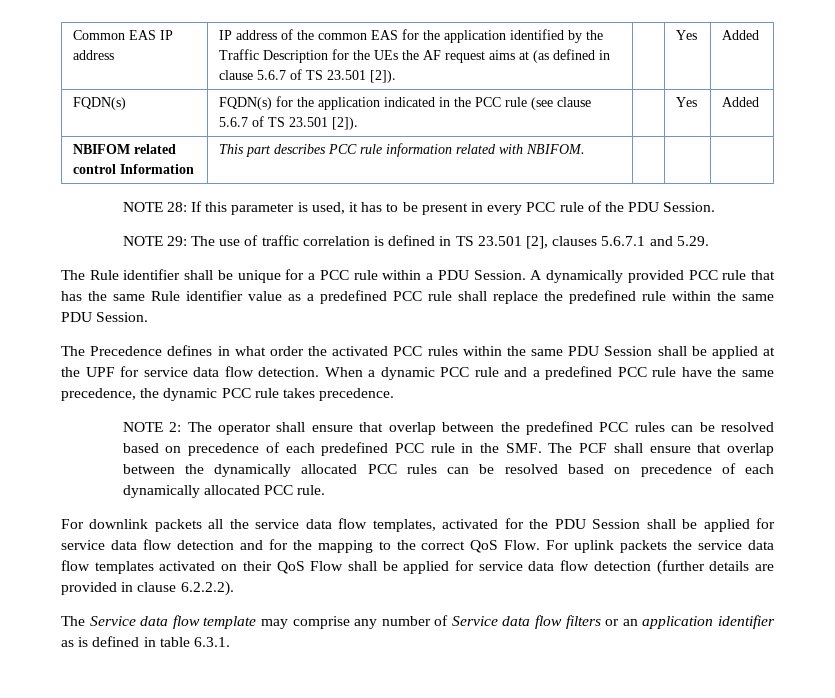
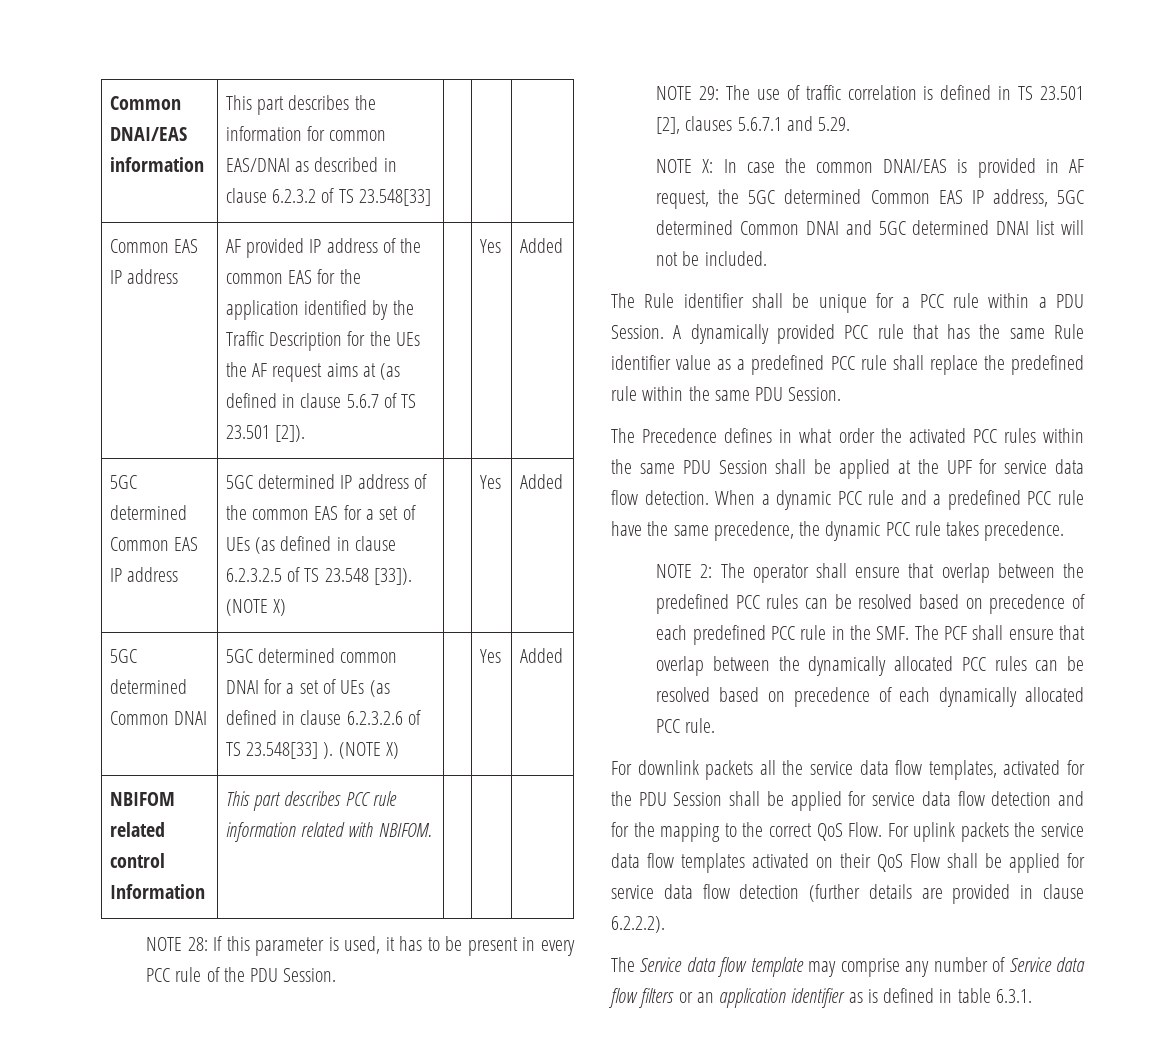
- Common EAS IP address | IP address of the common EAS for the application identified by the Traffic Description for the UEs the AF request aims at (as defined in clause 5.6.7 of TS 23.501 [2]). | | Yes | Added
+ Common DNAI/EAS information | This part describes the information for common EAS/DNAI as described in clause 6.2.3.2 of TS 23.548[33] | | |
+ Common EAS IP address | AF provided IP address of the common EAS for the application identified by the Traffic Description for the UEs the AF request aims at (as defined in clause 5.6.7 of TS 23.501 [2]). | | Yes | Added
- FQDN(s) | FQDN(s) for the application indicated in the PCC rule (see clause 5.6.7 of TS 23.501 [2]). | | Yes | Added
+ 5GC determined Common EAS IP address | 5GC determined IP address of the common EAS for a set of UEs (as defined in clause 6.2.3.2.5 of TS 23.548 [33]). (NOTE X) | | Yes | Added
+ 5GC determined Common DNAI | 5GC determined common DNAI for a set of UEs (as defined in clause 6.2.3.2.6 of TS 23.548[33] ). (NOTE X) | | Yes | Added
+ NOTE X: In case the common DNAI/EAS is provided in AF request, the 5GC determined Common EAS IP address, 5GC determined Common DNAI and 5GC determined DNAI list will not be included.

